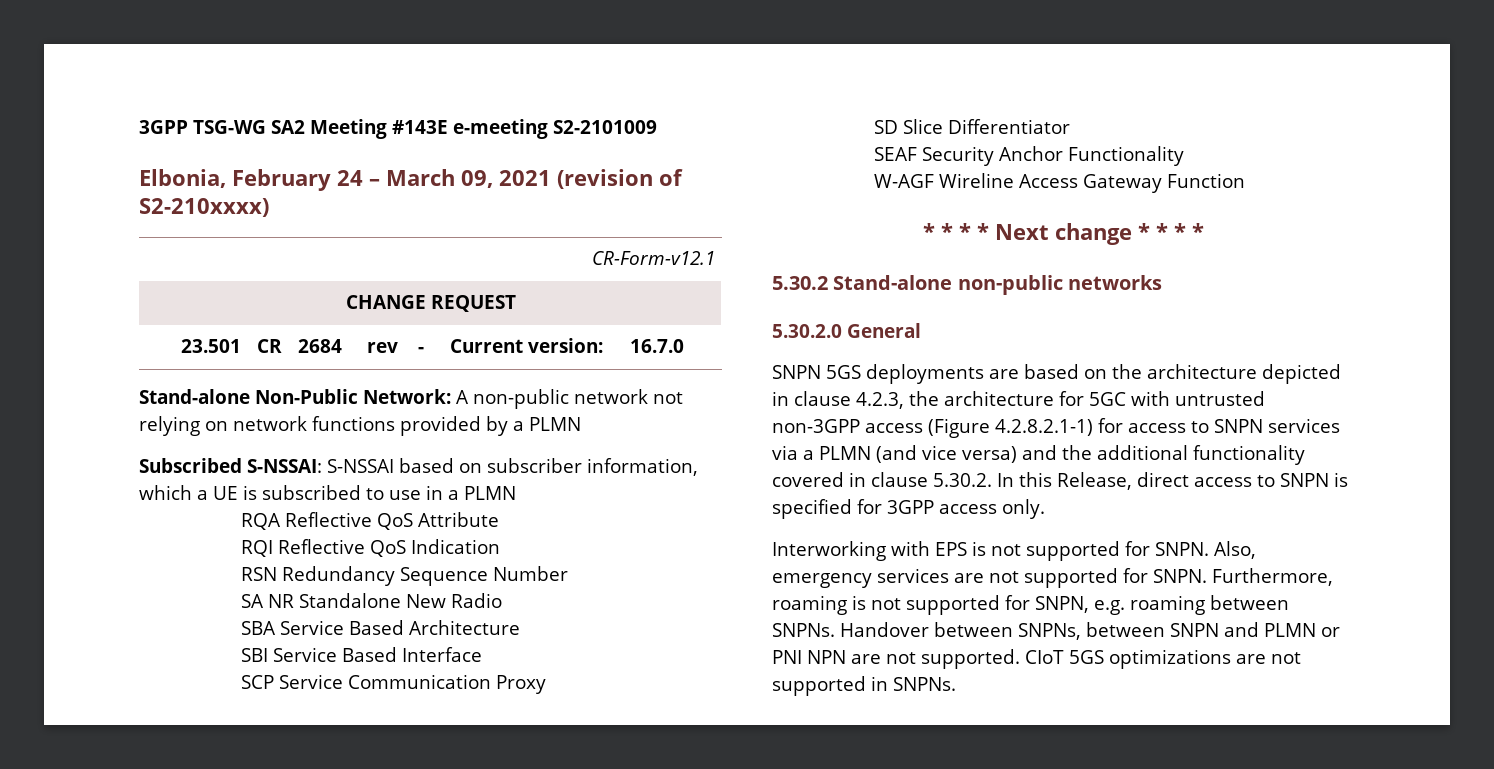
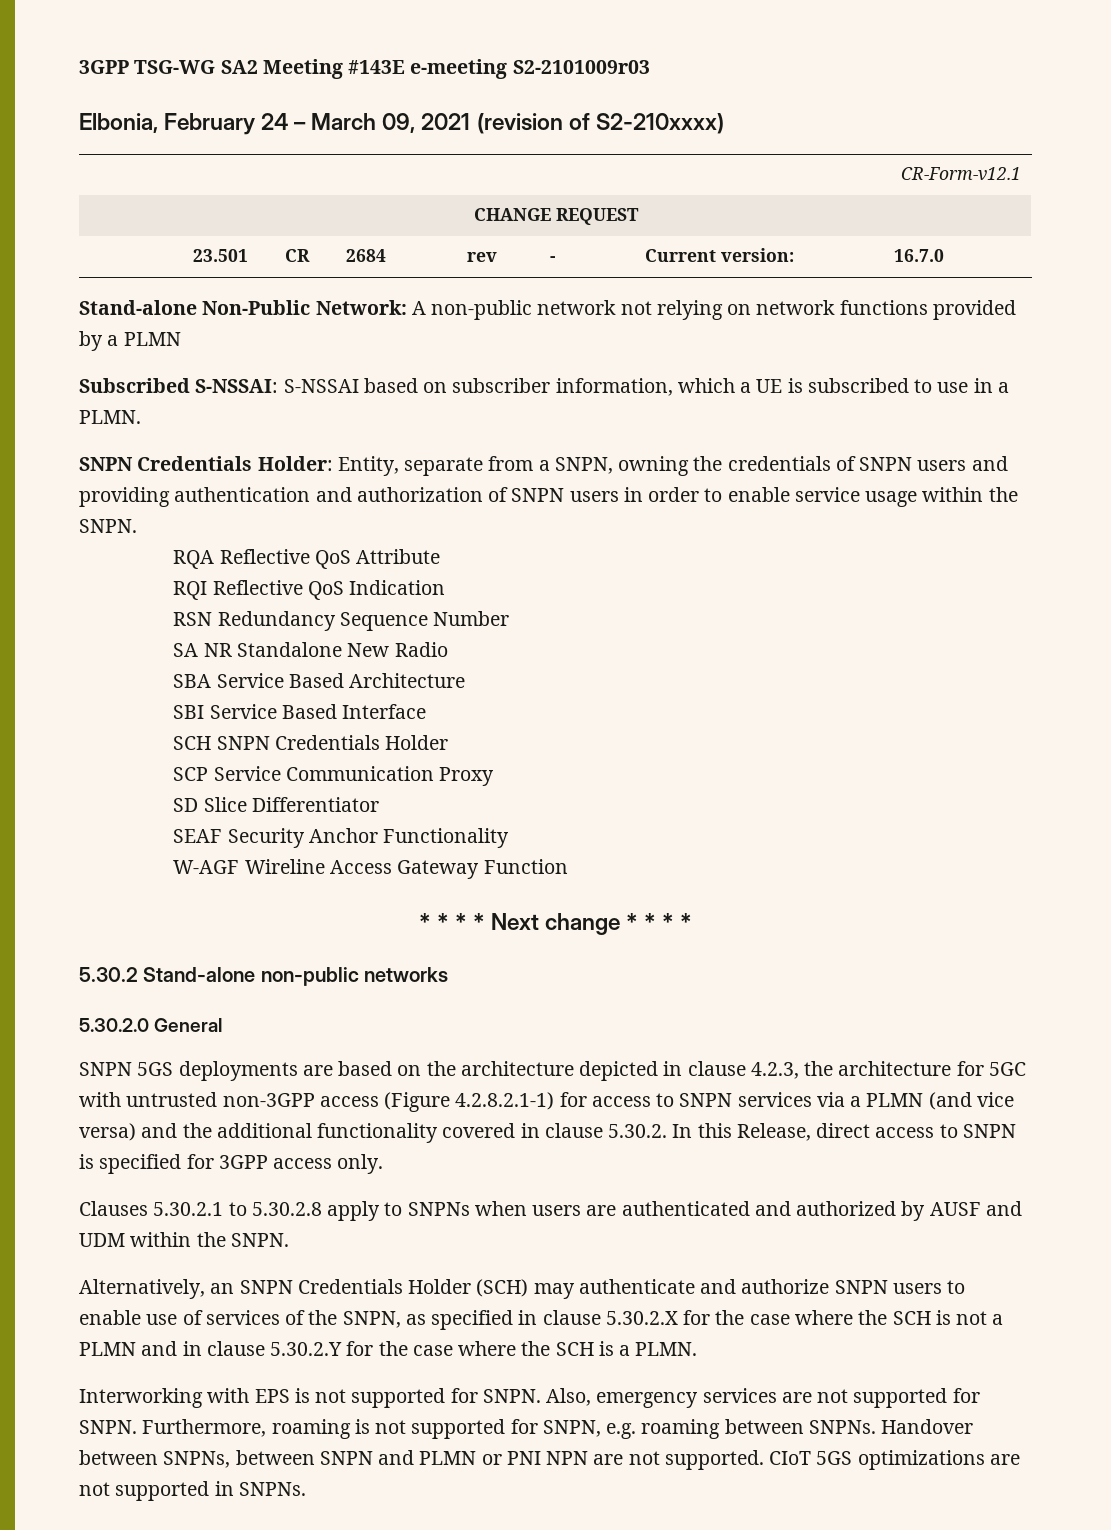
- 3GPP TSG-WG SA2 Meeting #143E e-meeting S2-2101009
+ 3GPP TSG-WG SA2 Meeting #143E e-meeting S2-2101009r03
- Subscribed S-NSSAI: S-NSSAI based on subscriber information, which a UE is subscribed to use in a PLMN
+ Subscribed S-NSSAI: S-NSSAI based on subscriber information, which a UE is subscribed to use in a PLMN.
+ SNPN Credentials Holder: Entity, separate from a SNPN, owning the credentials of SNPN users and providing authentication and authorization of SNPN users in order to enable service usage within the SNPN.
+ SCH SNPN Credentials Holder
+ Clauses 5.30.2.1 to 5.30.2.8 apply to SNPNs when users are authenticated and authorized by AUSF and UDM within the SNPN.
+ Alternatively, an SNPN Credentials Holder (SCH) may authenticate and authorize SNPN users to enable use of services of the SNPN, as specified in clause 5.30.2.X for the case where the SCH is not a PLMN and in clause 5.30.2.Y for the case where the SCH is a PLMN.

